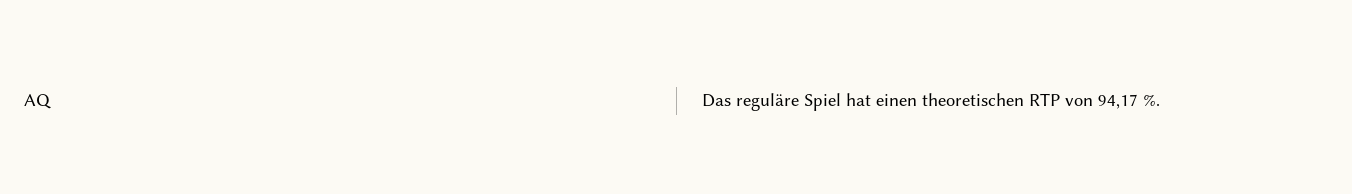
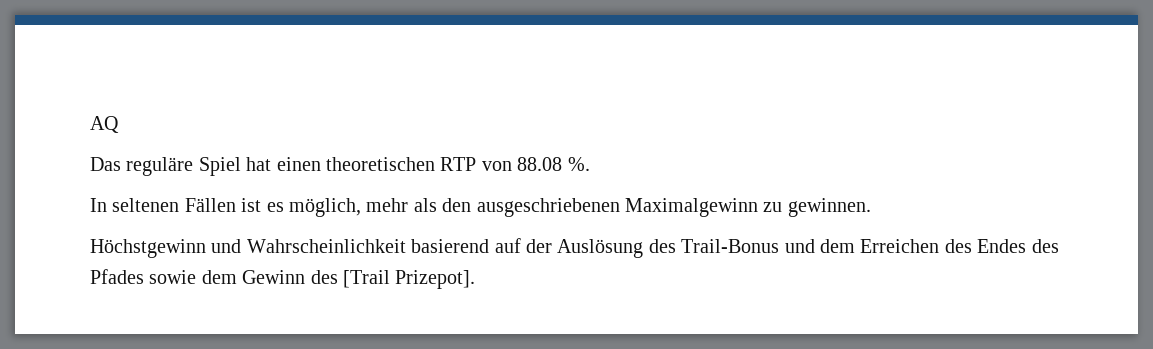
- Das reguläre Spiel hat einen theoretischen RTP von 94,17 %.
+ Das reguläre Spiel hat einen theoretischen RTP von 88.08 %.
+ In seltenen Fällen ist es möglich, mehr als den ausgeschriebenen Maximalgewinn zu gewinnen.
+ Höchstgewinn und Wahrscheinlichkeit basierend auf der Auslösung des Trail-Bonus und dem Erreichen des Endes des Pfades sowie dem Gewinn des [Trail Prizepot].

